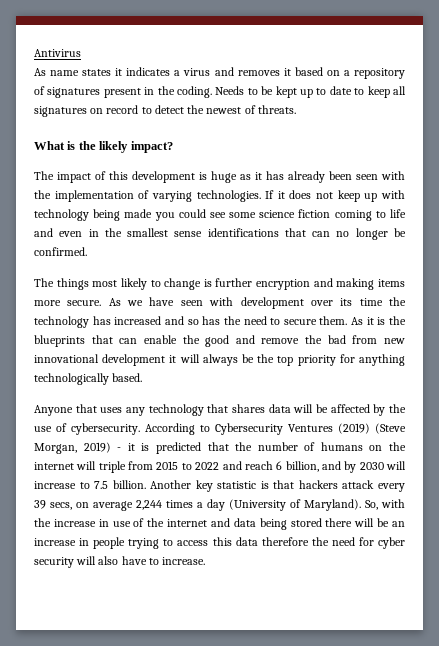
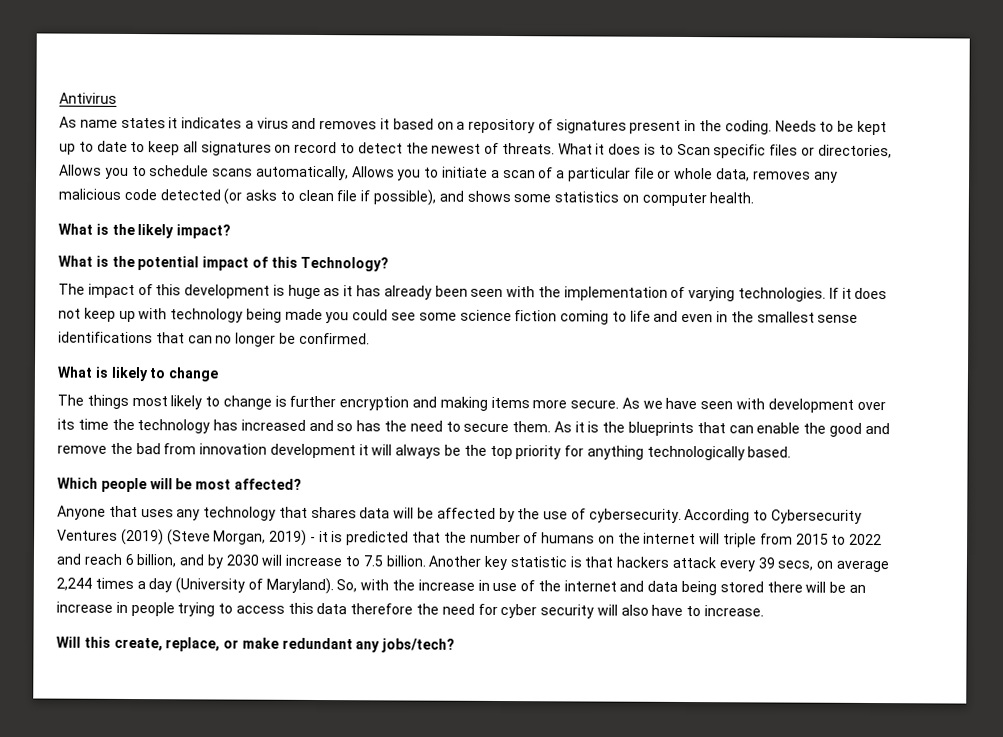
+ What it does is to Scan specific files or directories, Allows you to schedule scans automatically, Allows you to initiate a scan of a particular file or whole data, removes any malicious code detected (or asks to clean file if possible), and shows some statistics on computer health.
+ What is the potential impact of this Technology?
+ What is likely to change
- As it is the blueprints that can enable the good and remove the bad from new innovational development it will always be the top priority for anything technologically based.
+ As it is the blueprints that can enable the good and remove the bad from innovation development it will always be the top priority for anything technologically based.
+ Which people will be most affected?
+ Will this create, replace, or make redundant any jobs/tech?

